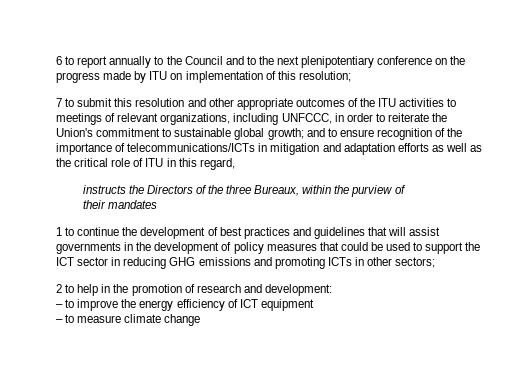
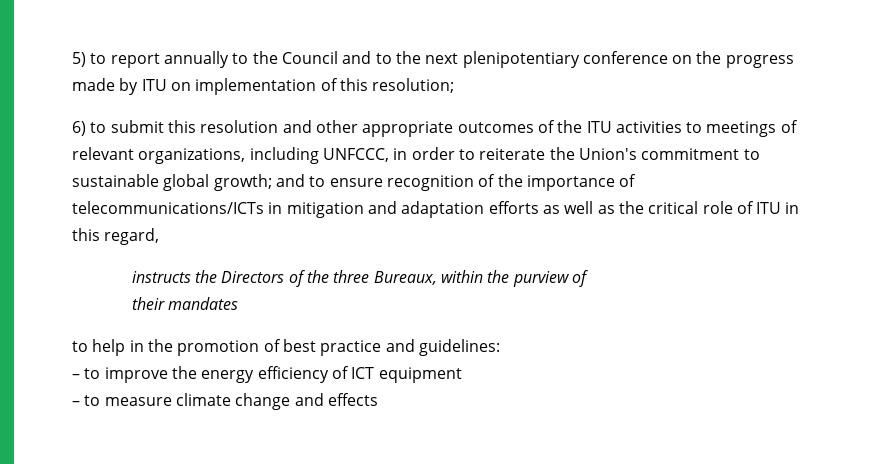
- 6 to report annually to the Council and to the next plenipotentiary conference on the progress made by ITU on implementation of this resolution;
+ 5) to report annually to the Council and to the next plenipotentiary conference on the progress made by ITU on implementation of this resolution;
- 7 to submit this resolution and other appropriate outcomes of the ITU activities to meetings of relevant organizations, including UNFCCC, in order to reiterate the Union's commitment to sustainable global growth; and to ensure recognition of the importance of telecommunications/ICTs in mitigation and adaptation efforts as well as the critical role of ITU in this regard,
+ 6) to submit this resolution and other appropriate outcomes of the ITU activities to meetings of relevant organizations, including UNFCCC, in order to reiterate the Union's commitment to sustainable global growth; and to ensure recognition of the importance of telecommunications/ICTs in mitigation and adaptation efforts as well as the critical role of ITU in this regard,
- 1 to continue the development of best practices and guidelines that will assist governments in the development of policy measures that could be used to support the ICT sector in reducing GHG emissions and promoting ICTs in other sectors;
- 2 to help in the promotion of research and development:
+ to help in the promotion of best practice and guidelines:
- – to measure climate change
+ – to measure climate change and effects

